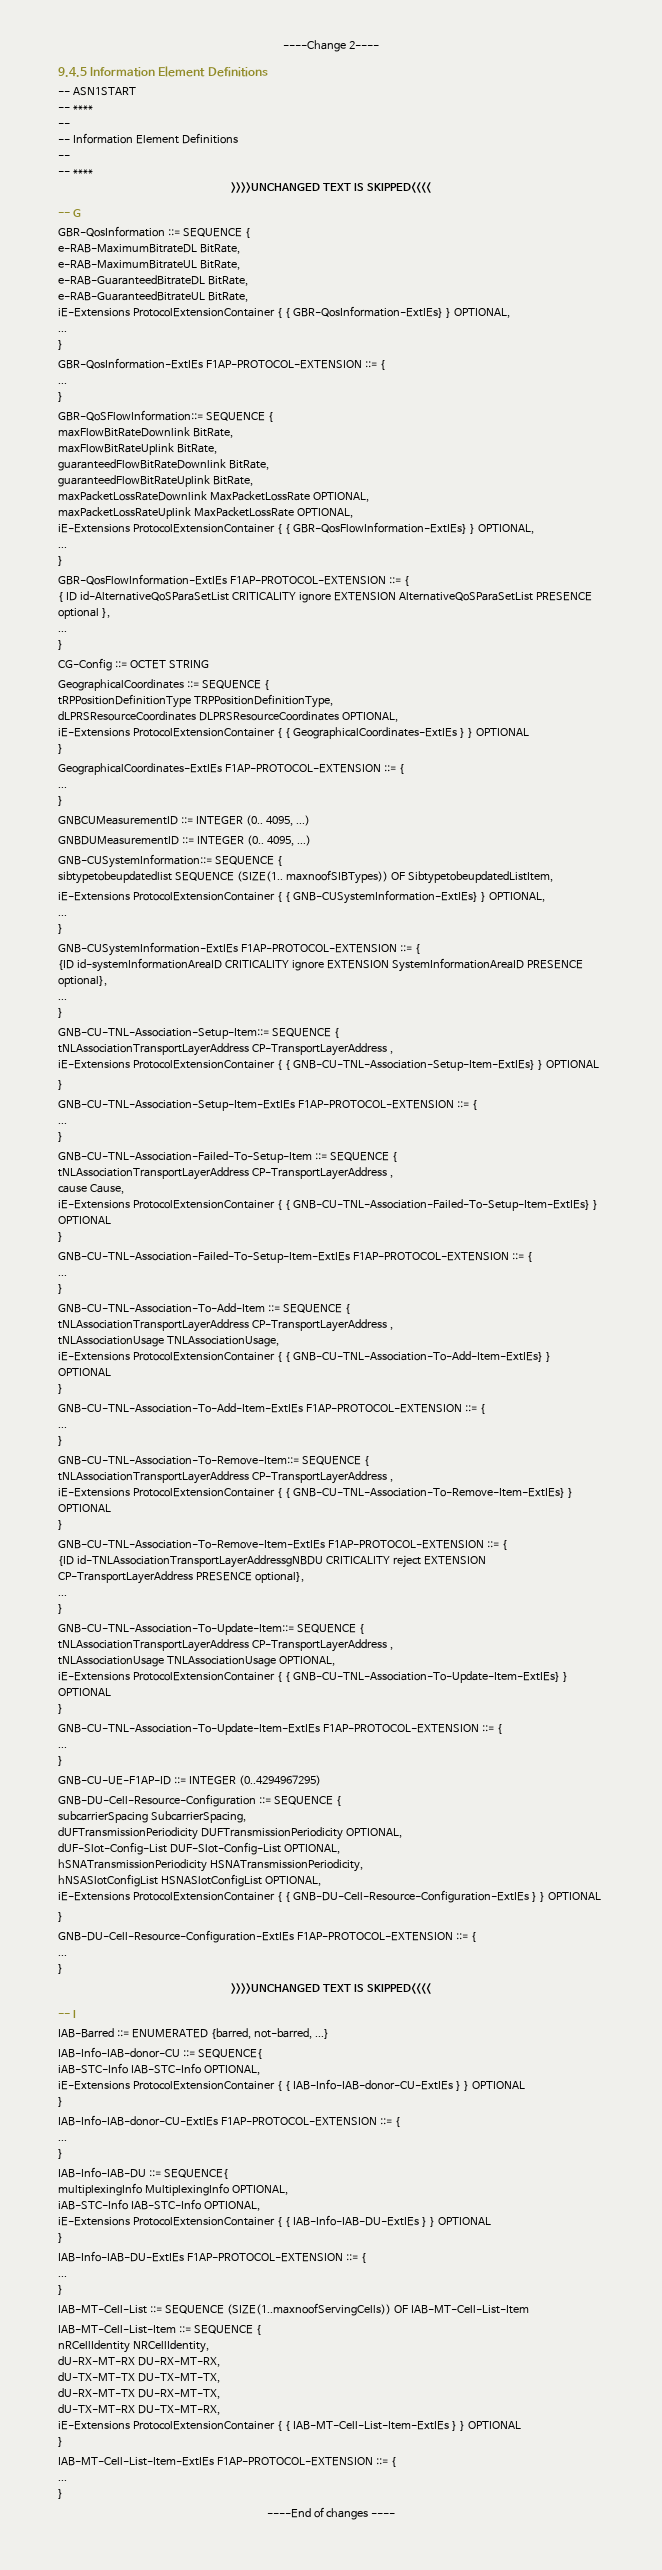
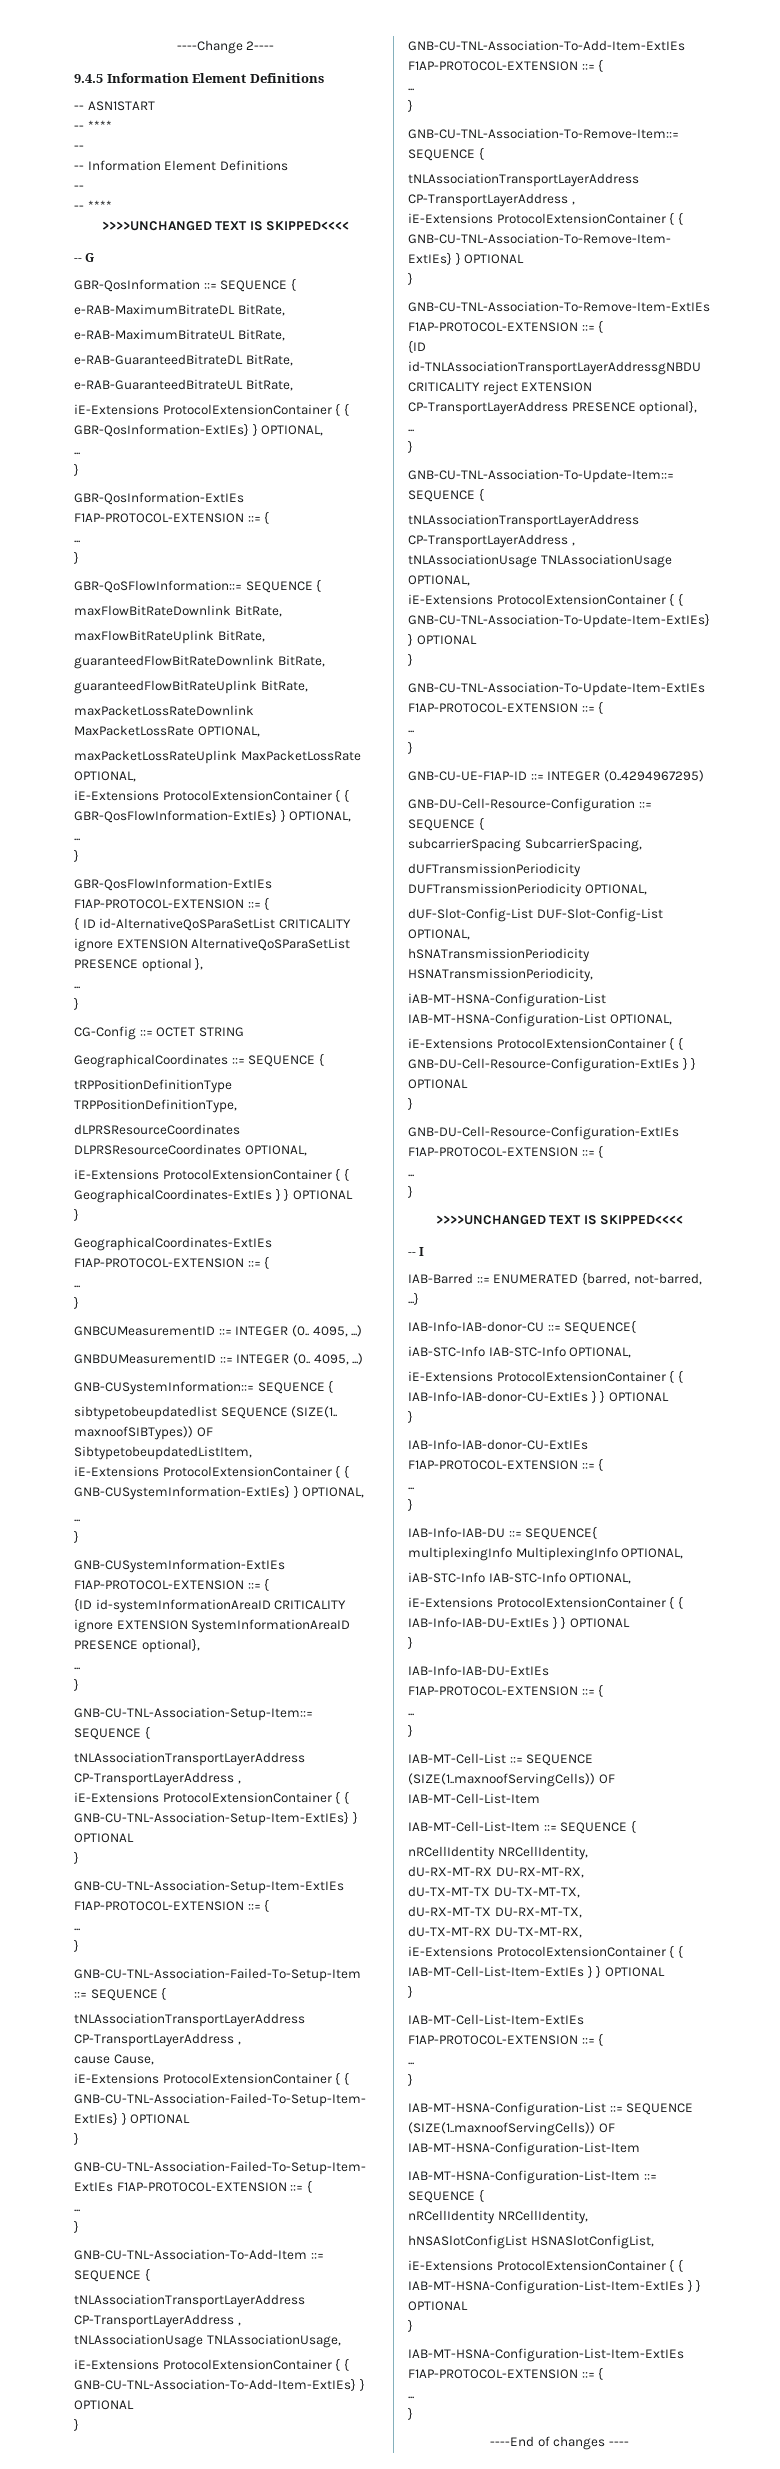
- hNSASlotConfigList HSNASlotConfigList OPTIONAL,
+ iAB-MT-HSNA-Configuration-List IAB-MT-HSNA-Configuration-List OPTIONAL,
+ IAB-MT-HSNA-Configuration-List ::= SEQUENCE (SIZE(1..maxnoofServingCells)) OF IAB-MT-HSNA-Configuration-List-Item
+ IAB-MT-HSNA-Configuration-List-Item ::= SEQUENCE {
+ nRCellIdentity NRCellIdentity,
+ hNSASlotConfigList HSNASlotConfigList,
+ iE-Extensions ProtocolExtensionContainer { { IAB-MT-HSNA-Configuration-List-Item-ExtIEs } } OPTIONAL
+ }
+ IAB-MT-HSNA-Configuration-List-Item-ExtIEs F1AP-PROTOCOL-EXTENSION ::= {
+ ...
+ }

